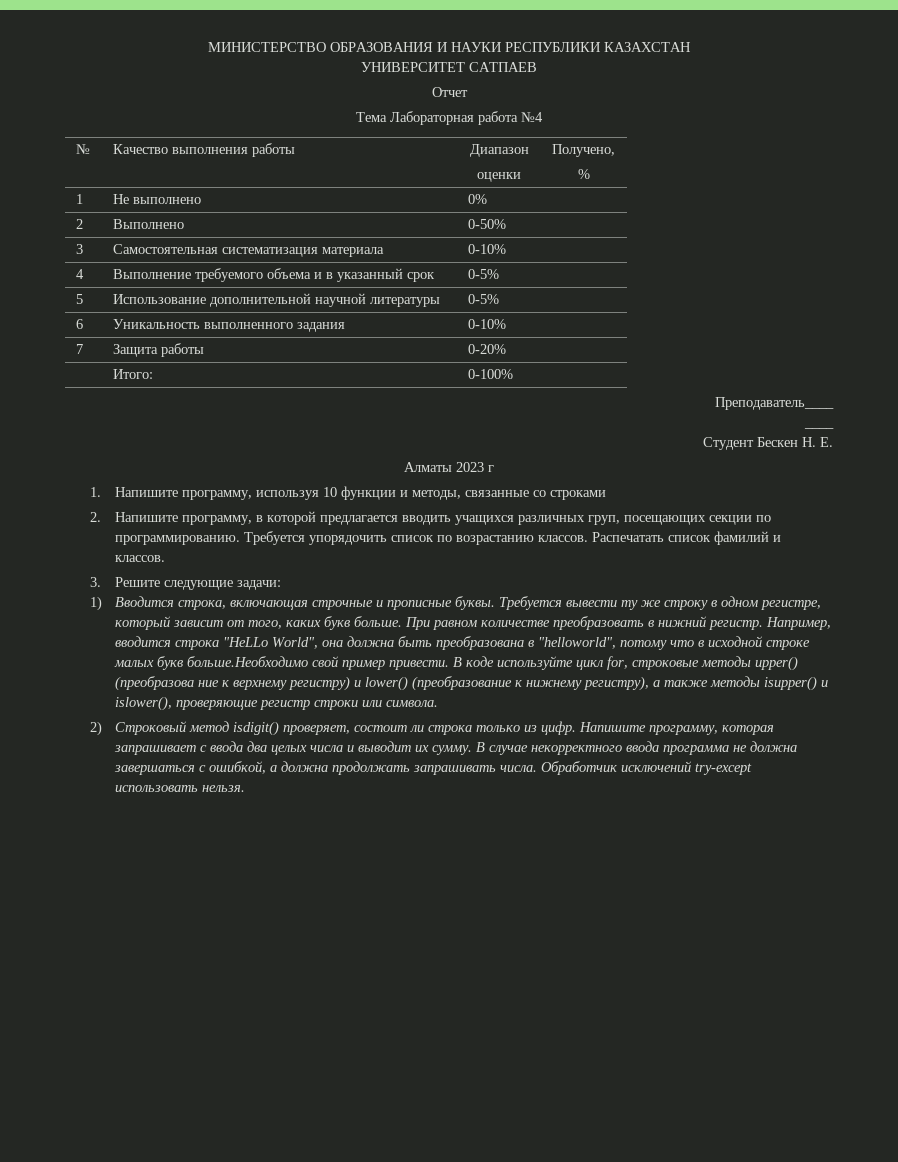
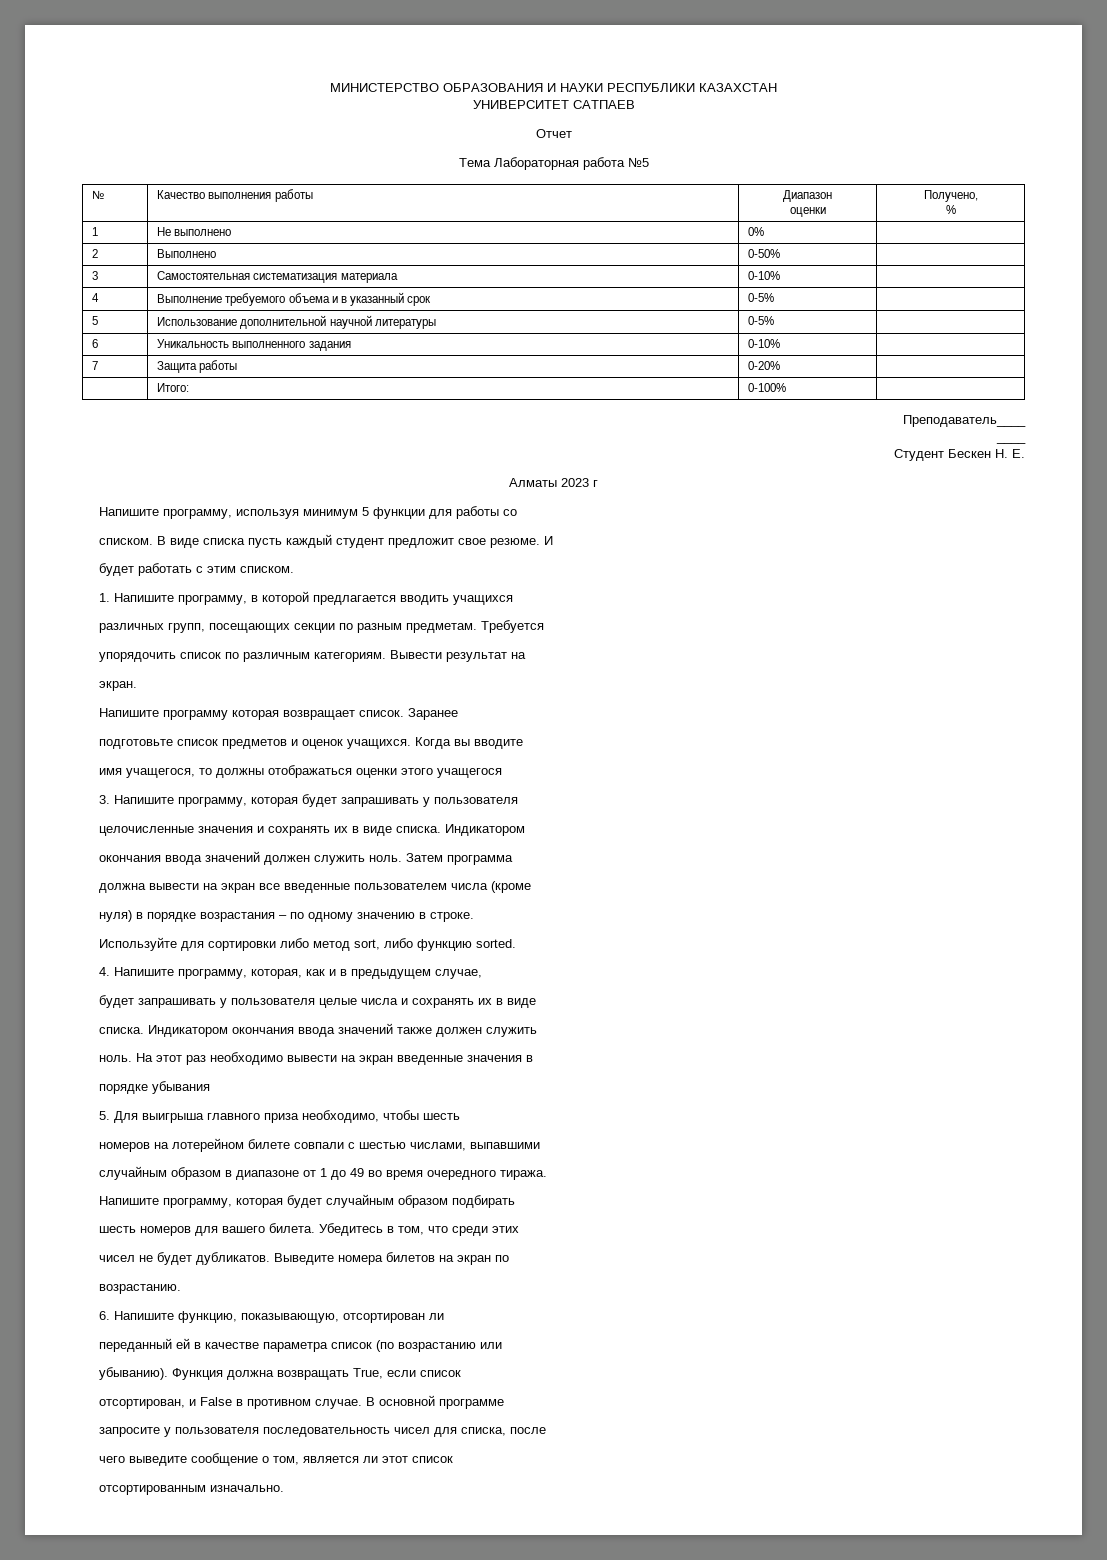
- Тема Лабораторная работа №4
+ Тема Лабораторная работа №5
- 1. Напишите программу, используя 10 функции и методы, связанные со строками
- 2. Напишите программу, в которой предлагается вводить учащихся различных груп, посещающих секции по программированию. Требуется упорядочить список по возрастанию классов. Распечатать список фамилий и классов.
- 3. Решите следующие задачи:
- 1) Вводится строка, включающая строчные и прописные буквы. Требуется вывести ту же строку в одном регистре, который зависит от того, каких букв больше. При равном количестве преобразовать в нижний регистр. Например, вводится строка "HeLLo World", она должна быть преобразована в "helloworld", потому что в исходной строке малых букв больше.Необходимо свой пример привести. В коде используйте цикл for, строковые методы upper() (преобразова ние к верхнему регистру) и lower() (преобразование к нижнему регистру), а также методы isupper() и islower(), проверяющие регистр строки или символа.
- 2) Строковый метод isdigit() проверяет, состоит ли строка только из цифр. Напишите программу, которая запрашивает с ввода два целых числа и выводит их сумму. В случае некорректного ввода программа не должна завершаться с ошибкой, а должна продолжать запрашивать числа. Обработчик исключений try-except использовать нельзя.
+ Напишите программу, используя минимум 5 функции для работы со
+ списком. В виде списка пусть каждый студент предложит свое резюме. И
+ будет работать с этим списком.
+ 1. Напишите программу, в которой предлагается вводить учащихся
+ различных групп, посещающих секции по разным предметам. Требуется
+ упорядочить список по различным категориям. Вывести результат на
+ экран.
+ Напишите программу которая возвращает список. Заранее
+ подготовьте список предметов и оценок учащихся. Когда вы вводите
+ имя учащегося, то должны отображаться оценки этого учащегося
+ 3. Напишите программу, которая будет запрашивать у пользователя
+ целочисленные значения и сохранять их в виде списка. Индикатором
+ окончания ввода значений должен служить ноль. Затем программа
+ должна вывести на экран все введенные пользователем числа (кроме
+ нуля) в порядке возрастания – по одному значению в строке.
+ Используйте для сортировки либо метод sort, либо функцию sorted.
+ 4. Напишите программу, которая, как и в предыдущем случае,
+ будет запрашивать у пользователя целые числа и сохранять их в виде
+ списка. Индикатором окончания ввода значений также должен служить
+ ноль. На этот раз необходимо вывести на экран введенные значения в
+ порядке убывания
+ 5. Для выигрыша главного приза необходимо, чтобы шесть
+ номеров на лотерейном билете совпали с шестью числами, выпавшими
+ случайным образом в диапазоне от 1 до 49 во время очередного тиража.
+ Напишите программу, которая будет случайным образом подбирать
+ шесть номеров для вашего билета. Убедитесь в том, что среди этих
+ чисел не будет дубликатов. Выведите номера билетов на экран по
+ возрастанию.
+ 6. Напишите функцию, показывающую, отсортирован ли
+ переданный ей в качестве параметра список (по возрастанию или
+ убыванию). Функция должна возвращать True, если список
+ отсортирован, и False в противном случае. В основной программе
+ запросите у пользователя последовательность чисел для списка, после
+ чего выведите сообщение о том, является ли этот список
+ отсортированным изначально.

